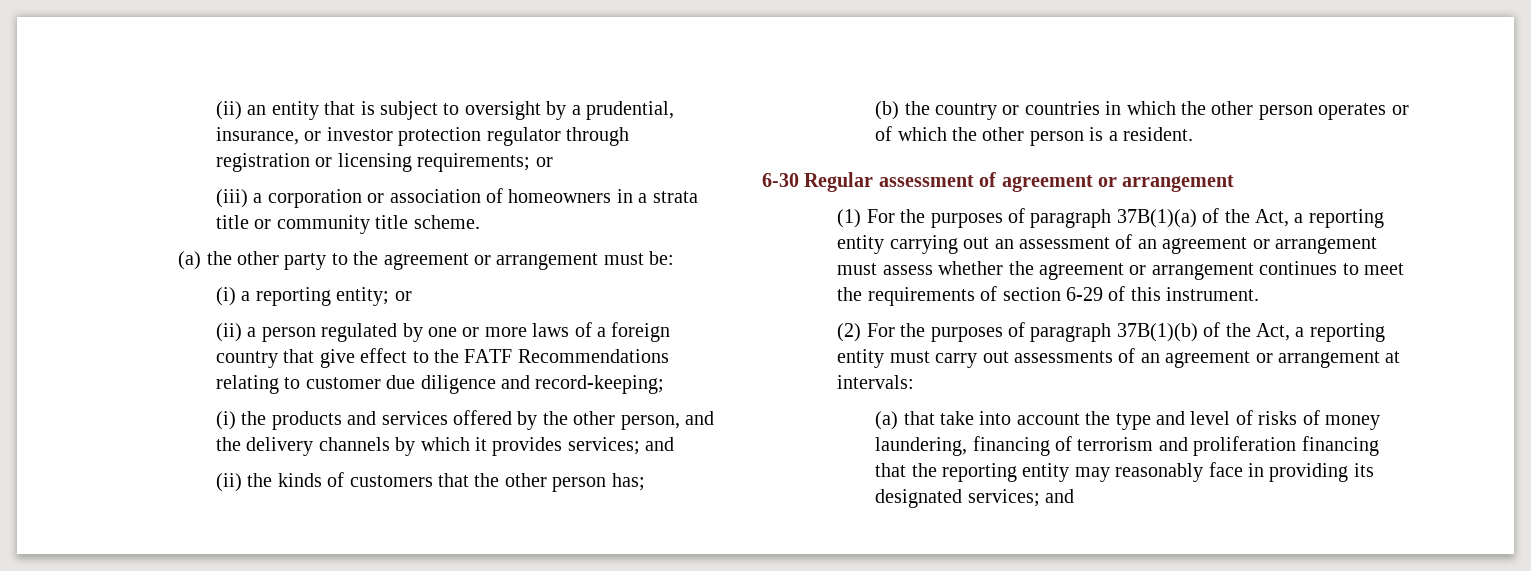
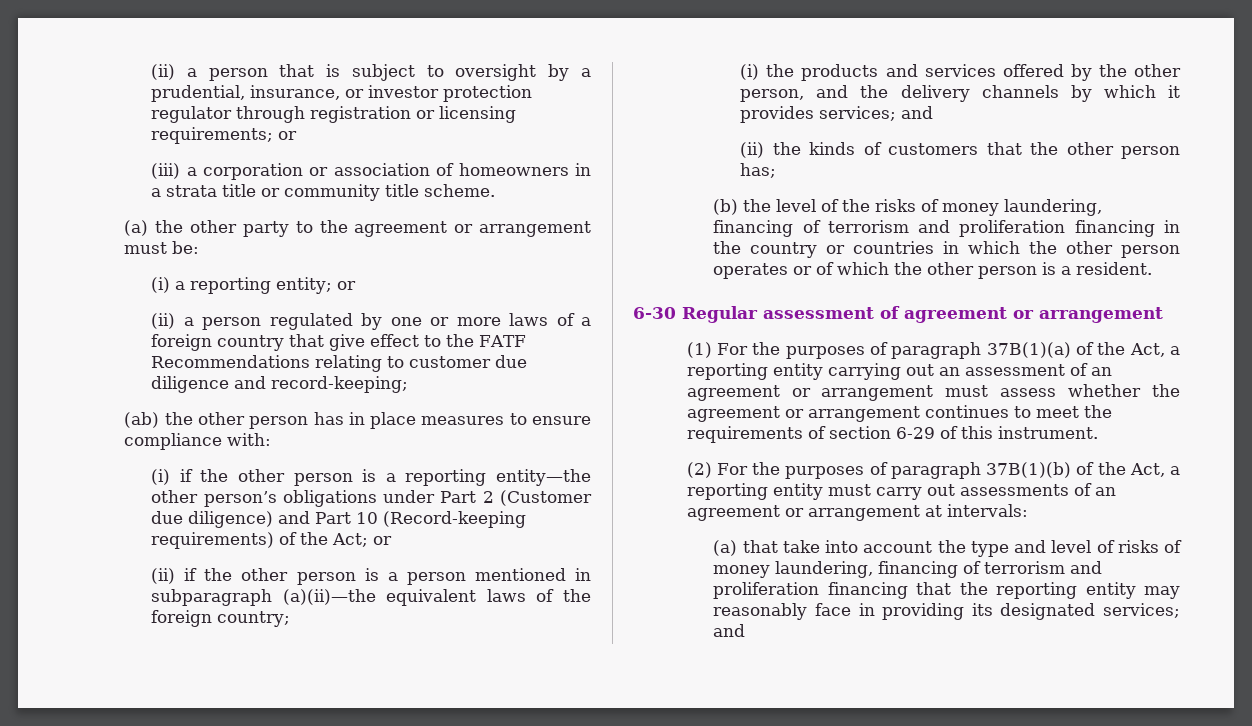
- (ii) an entity that is subject to oversight by a prudential, insurance, or investor protection regulator through registration or licensing requirements; or
+ (ii) a person that is subject to oversight by a prudential, insurance, or investor protection regulator through registration or licensing requirements; or
+ (ab) the other person has in place measures to ensure compliance with:
+ (i) if the other person is a reporting entity—the other person’s obligations under Part 2 (Customer due diligence) and Part 10 (Record-keeping requirements) of the Act; or
+ (ii) if the other person is a person mentioned in subparagraph (a)(ii)—the equivalent laws of the foreign country;
- (b) the country or countries in which the other person operates or of which the other person is a resident.
+ (b) the level of the risks of money laundering, financing of terrorism and proliferation financing in the country or countries in which the other person operates or of which the other person is a resident.

